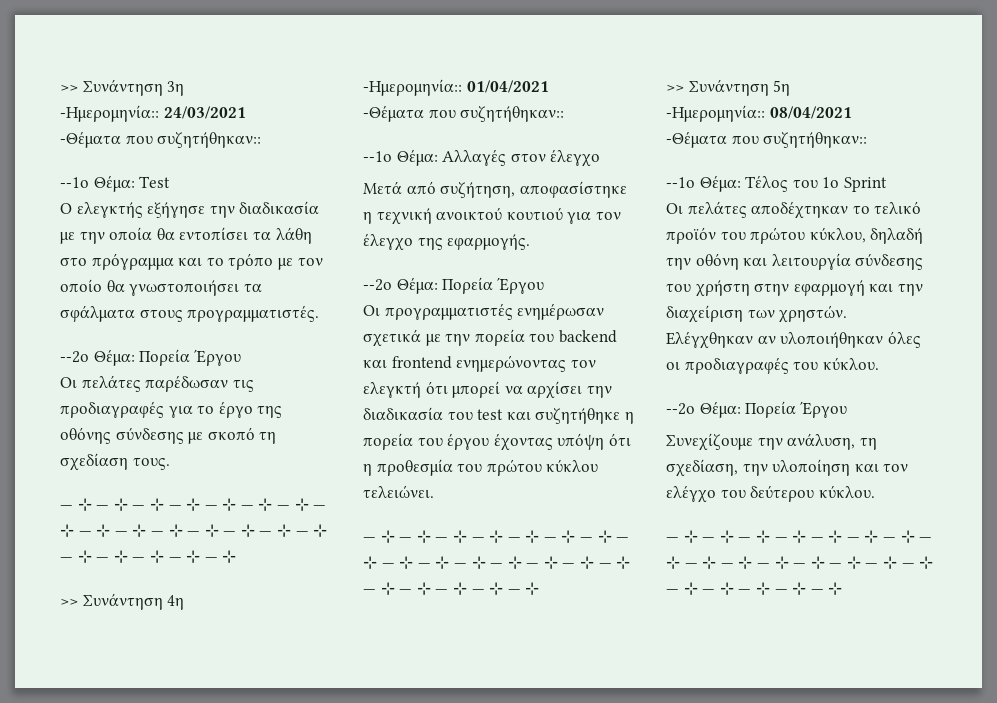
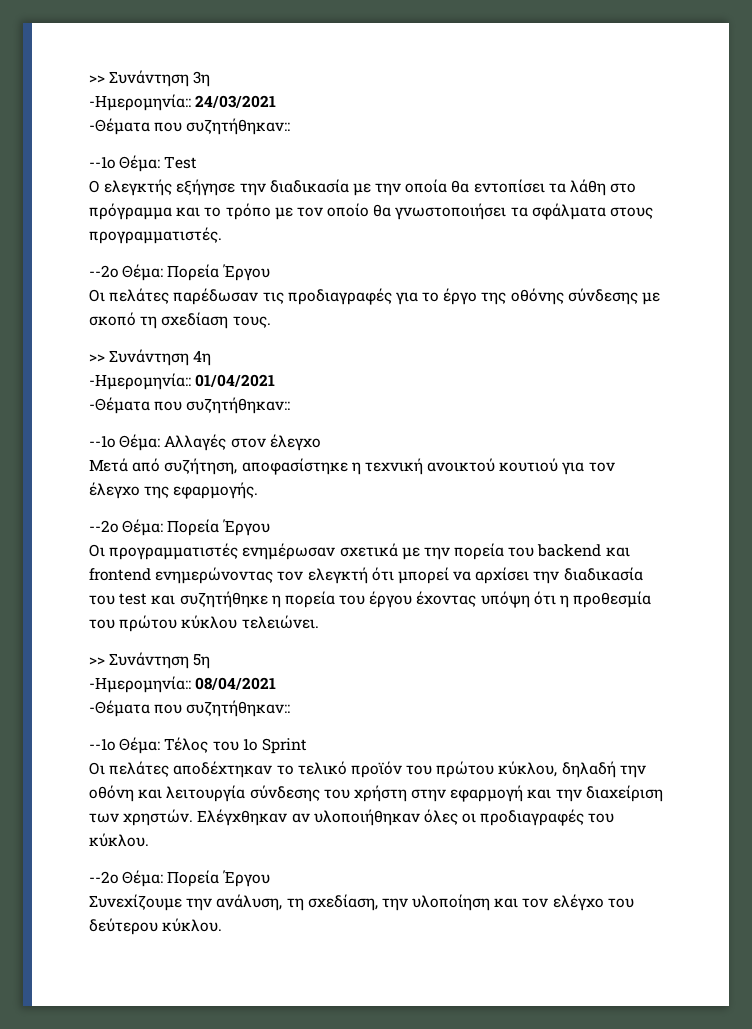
  Οι πελάτες παρέδωσαν τις προδιαγραφές για το έργο της οθόνης σύνδεσης με σκοπό τη σχεδίαση τους.
- — ⊹ — ⊹ — ⊹ — ⊹ — ⊹ — ⊹ — ⊹ — ⊹ — ⊹ — ⊹ — ⊹ — ⊹ — ⊹ — ⊹ — ⊹ — ⊹ — ⊹ — ⊹ — ⊹ — ⊹
  Οι προγραμματιστές ενημέρωσαν σχετικά με την πορεία του backend και frontend ενημερώνοντας τον ελεγκτή ότι μπορεί να αρχίσει την διαδικασία του test και συζητήθηκε η πορεία του έργου έχοντας υπόψη ότι η προθεσμία του πρώτου κύκλου τελειώνει.
- — ⊹ — ⊹ — ⊹ — ⊹ — ⊹ — ⊹ — ⊹ — ⊹ — ⊹ — ⊹ — ⊹ — ⊹ — ⊹ — ⊹ — ⊹ — ⊹ — ⊹ — ⊹ — ⊹ — ⊹
  Συνεχίζουμε την ανάλυση, τη σχεδίαση, την υλοποίηση και τον ελέγχο του δεύτερου κύκλου.
- — ⊹ — ⊹ — ⊹ — ⊹ — ⊹ — ⊹ — ⊹ — ⊹ — ⊹ — ⊹ — ⊹ — ⊹ — ⊹ — ⊹ — ⊹ — ⊹ — ⊹ — ⊹ — ⊹ — ⊹

